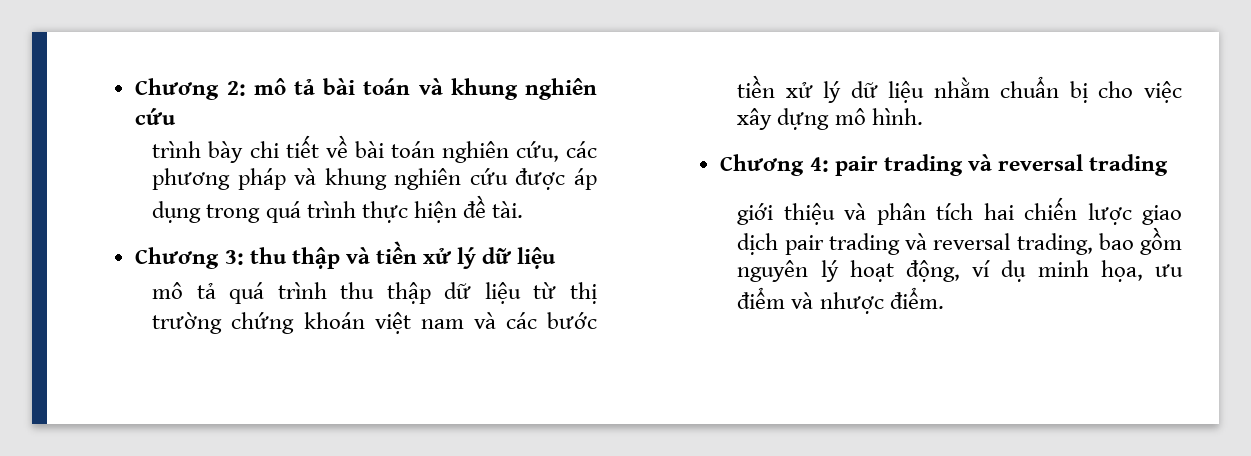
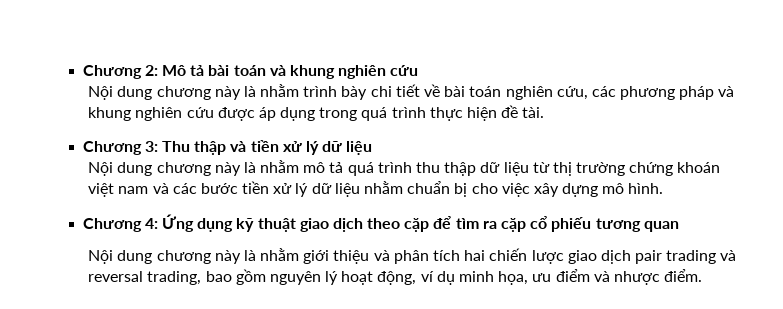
- Chương 2: mô tả bài toán và khung nghiên cứu
+ Chương 2: Mô tả bài toán và khung nghiên cứu
- trình bày chi tiết về bài toán nghiên cứu, các phương pháp và khung nghiên cứu được áp dụng trong quá trình thực hiện đề tài.
+ Nội dung chương này là nhằm trình bày chi tiết về bài toán nghiên cứu, các phương pháp và khung nghiên cứu được áp dụng trong quá trình thực hiện đề tài.
- Chương 3: thu thập và tiền xử lý dữ liệu
+ Chương 3: Thu thập và tiền xử lý dữ liệu
- mô tả quá trình thu thập dữ liệu từ thị trường chứng khoán việt nam và các bước tiền xử lý dữ liệu nhằm chuẩn bị cho việc xây dựng mô hình.
+ Nội dung chương này là nhằm mô tả quá trình thu thập dữ liệu từ thị trường chứng khoán việt nam và các bước tiền xử lý dữ liệu nhằm chuẩn bị cho việc xây dựng mô hình.
- Chương 4: pair trading và reversal trading
- giới thiệu và phân tích hai chiến lược giao dịch pair trading và reversal trading, bao gồm nguyên lý hoạt động, ví dụ minh họa, ưu điểm và nhược điểm.
+ Chương 4: Ứng dụng kỹ thuật giao dịch theo cặp để tìm ra cặp cổ phiếu tương quan
+ Nội dung chương này là nhằm giới thiệu và phân tích hai chiến lược giao dịch pair trading và reversal trading, bao gồm nguyên lý hoạt động, ví dụ minh họa, ưu điểm và nhược điểm.

